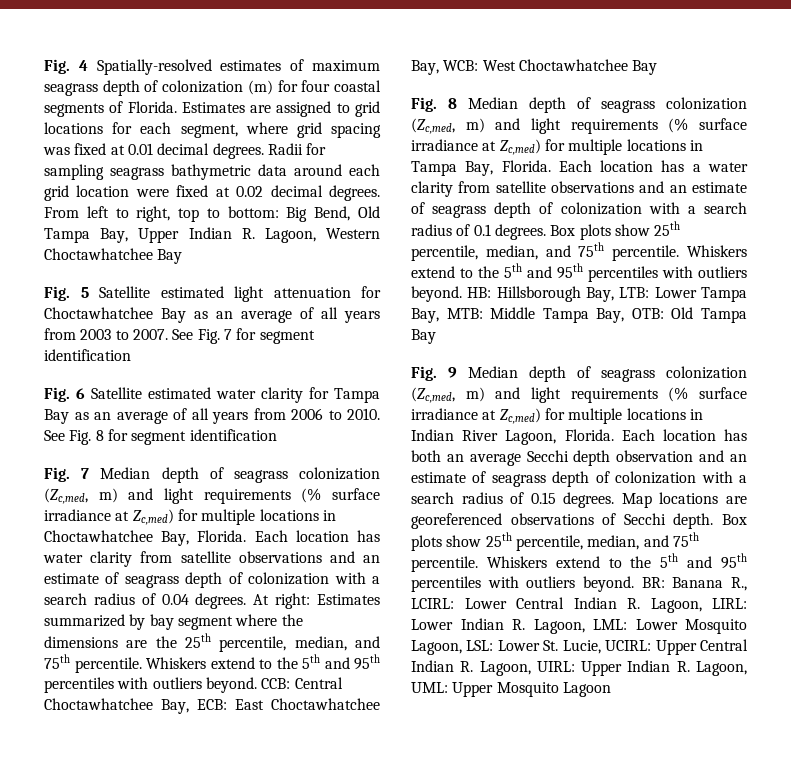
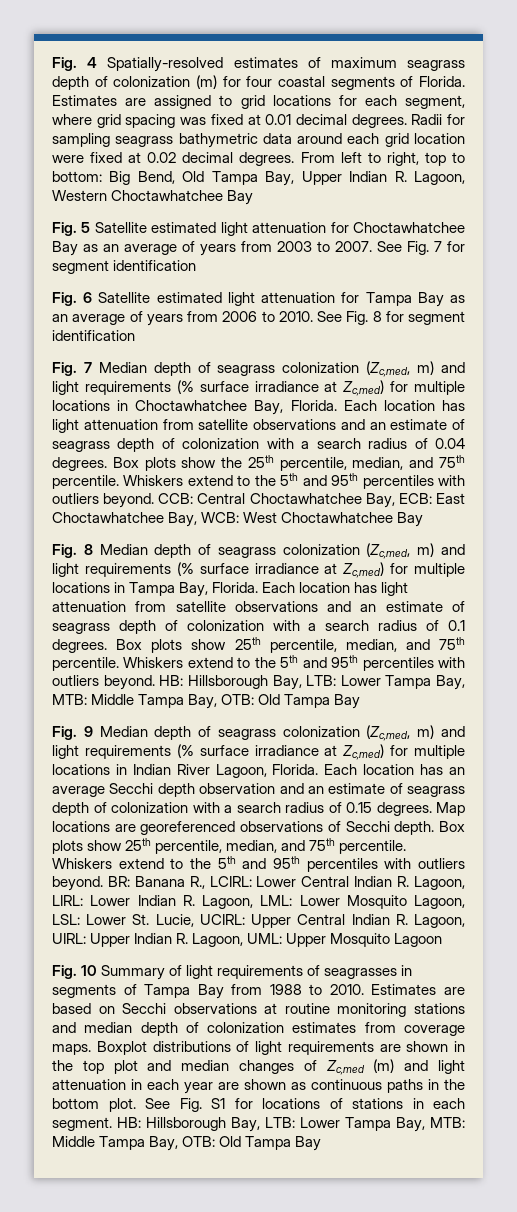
- Fig. 5 Satellite estimated light attenuation for Choctawhatchee Bay as an average of all years from 2003 to 2007.
+ Fig. 5 Satellite estimated light attenuation for Choctawhatchee Bay as an average of years from 2003 to 2007.
- Fig. 6 Satellite estimated water clarity for Tampa Bay as an average of all years from 2006 to 2010.
+ Fig. 6 Satellite estimated light attenuation for Tampa Bay as an average of years from 2006 to 2010.
- Each location has water clarity from satellite observations and an estimate of seagrass depth of colonization with a search radius of 0.04 degrees.
+ Each location has light attenuation from satellite observations and an estimate of seagrass depth of colonization with a search radius of 0.04 degrees.
- At right: Estimates summarized by bay segment where the dimensions are the 25th percentile, median, and 75th percentile.
+ Box plots show the 25th percentile, median, and 75th percentile.
- Each location has a water clarity from satellite observations and an estimate of seagrass depth of colonization with a search radius of 0.1 degrees.
+ Each location has light attenuation from satellite observations and an estimate of seagrass depth of colonization with a search radius of 0.1 degrees.
- Each location has both an average Secchi depth observation and an estimate of seagrass depth of colonization with a search radius of 0.15 degrees.
+ Each location has an average Secchi depth observation and an estimate of seagrass depth of colonization with a search radius of 0.15 degrees.
+ Fig. 10 Summary of light requirements of seagrasses in segments of Tampa Bay from 1988 to 2010. Estimates are based on Secchi observations at routine monitoring stations and median depth of colonization estimates from coverage maps. Boxplot distributions of light requirements are shown in the top plot and median changes of Zc,med (m) and light attenuation in each year are shown as continuous paths in the bottom plot. See Fig. S1 for locations of stations in each segment. HB: Hillsborough Bay, LTB: Lower Tampa Bay, MTB: Middle Tampa Bay, OTB: Old Tampa Bay

